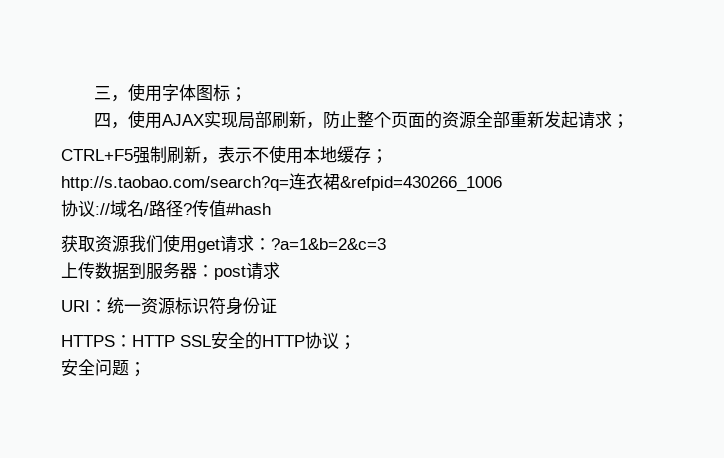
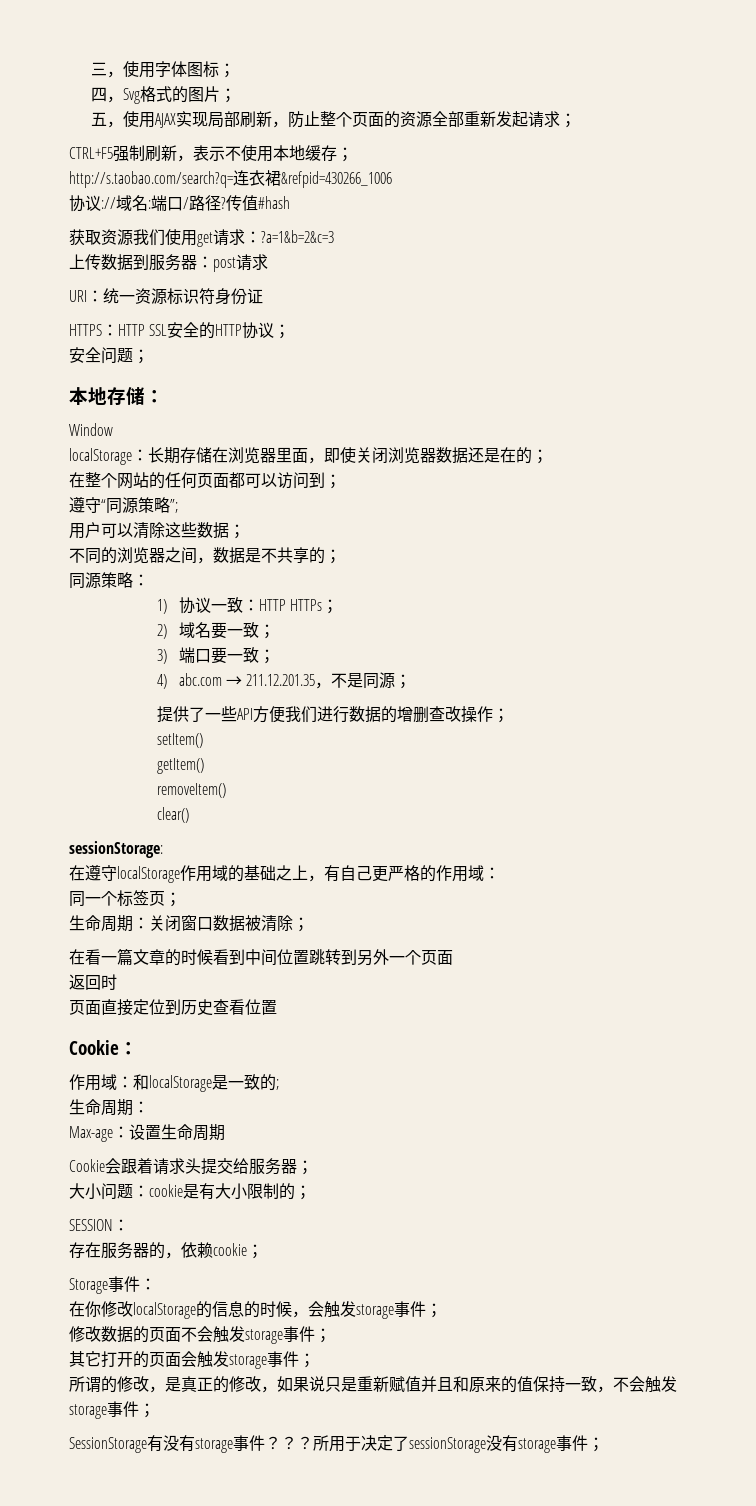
- 四，使用AJAX实现局部刷新，防止整个页面的资源全部重新发起请求；
+ 四，Svg格式的图片；
+ 五，使用AJAX实现局部刷新，防止整个页面的资源全部重新发起请求；
- 协议://域名/路径?
+ 协议://域名:端口/路径?
+ 本地存储：
+ Window
+ localStorage：长期存储在浏览器里面，即使关闭浏览器数据还是在的；
+ 在整个网站的任何页面都可以访问到；
+ 遵守“同源策略”;
+ 用户可以清除这些数据；
+ 不同的浏览器之间，数据是不共享的；
+ 同源策略：
+ 1)协议一致：HTTP HTTPs；
+ 2)域名要一致；
+ 3)端口要一致；
+ 4) abc.com → 211.12.201.35，不是同源；
+ 提供了一些API方便我们进行数据的增删查改操作；
+ setItem()
+ getItem()
+ removeItem()
+ clear()
+ sessionStorage:
+ 在遵守localStorage作用域的基础之上，有自己更严格的作用域：
+ 同一个标签页；
+ 生命周期：关闭窗口数据被清除；
+ 在看一篇文章的时候看到中间位置跳转到另外一个页面
+ 返回时
+ 页面直接定位到历史查看位置
+ Cookie：
+ 作用域：和localStorage是一致的;
+ 生命周期：
+ Max-age：设置生命周期
+ Cookie会跟着请求头提交给服务器；
+ 大小问题：cookie是有大小限制的；
+ SESSION：
+ 存在服务器的，依赖cookie；
+ Storage事件：
+ 在你修改localStorage的信息的时候，会触发storage事件；
+ 修改数据的页面不会触发storage事件；
+ 其它打开的页面会触发storage事件；
+ 所谓的修改，是真正的修改，如果说只是重新赋值并且和原来的值保持一致，不会触发storage事件；
+ SessionStorage有没有storage事件？？？所用于决定了sessionStorage没有storage事件；

